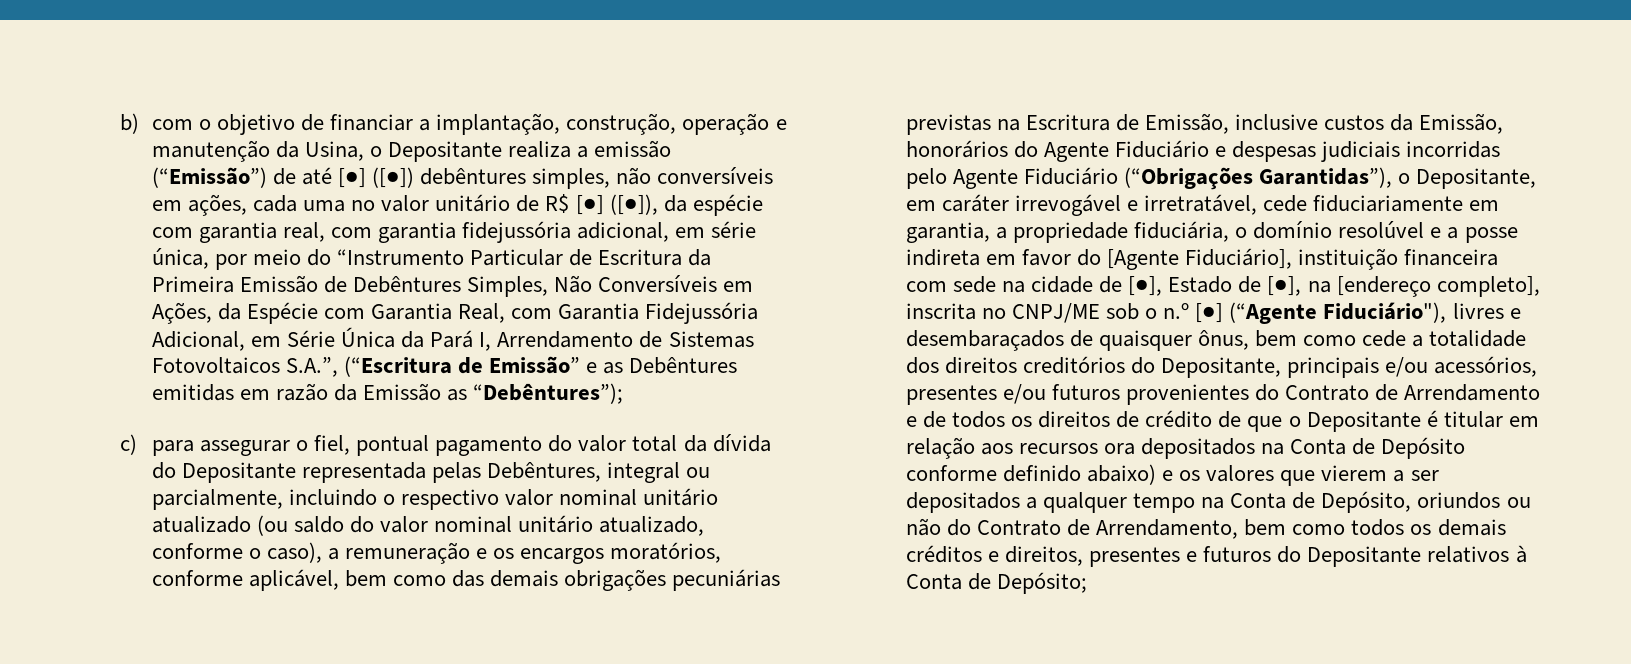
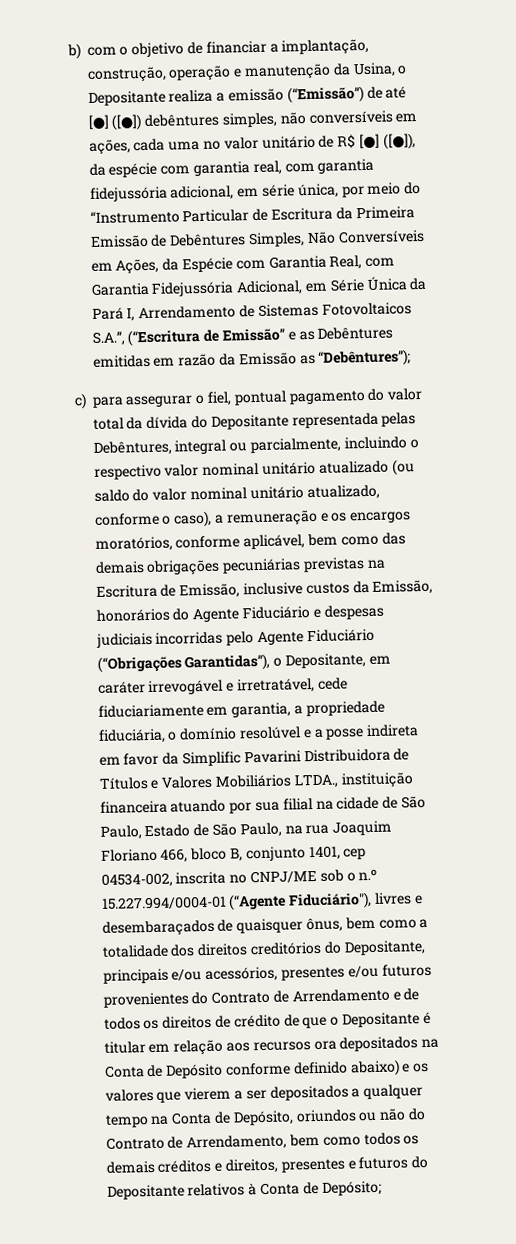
- c) para assegurar o fiel, pontual pagamento do valor total da dívida do Depositante representada pelas Debêntures, integral ou parcialmente, incluindo o respectivo valor nominal unitário atualizado (ou saldo do valor nominal unitário atualizado, conforme o caso), a remuneração e os encargos moratórios, conforme aplicável, bem como das demais obrigações pecuniárias previstas na Escritura de Emissão, inclusive custos da Emissão, honorários do Agente Fiduciário e despesas judiciais incorridas pelo Agente Fiduciário (“Obrigações Garantidas”), o Depositante, em caráter irrevogável e irretratável, cede fiduciariamente em garantia, a propriedade fiduciária, o domínio resolúvel e a posse indireta em favor do [Agente Fiduciário], instituição financeira com sede na cidade de [●], Estado de [●], na [endereço completo], inscrita no CNPJ/ME sob o n.º [●] (“Agente Fiduciário"), livres e desembaraçados de quaisquer ônus, bem como cede a totalidade dos direitos creditórios do Depositante, principais e/ou acessórios, presentes e/ou futuros provenientes do Contrato de Arrendamento e de todos os direitos de crédito de que o Depositante é titular em relação aos recursos ora depositados na Conta de Depósito conforme definido abaixo) e os valores que vierem a ser depositados a qualquer tempo na Conta de Depósito, oriundos ou não do Contrato de Arrendamento, bem como todos os demais créditos e direitos, presentes e futuros do Depositante relativos à Conta de Depósito;
+ c) para assegurar o fiel, pontual pagamento do valor total da dívida do Depositante representada pelas Debêntures, integral ou parcialmente, incluindo o respectivo valor nominal unitário atualizado (ou saldo do valor nominal unitário atualizado, conforme o caso), a remuneração e os encargos moratórios, conforme aplicável, bem como das demais obrigações pecuniárias previstas na Escritura de Emissão, inclusive custos da Emissão, honorários do Agente Fiduciário e despesas judiciais incorridas pelo Agente Fiduciário (“Obrigações Garantidas”), o Depositante, em caráter irrevogável e irretratável, cede fiduciariamente em garantia, a propriedade fiduciária, o domínio resolúvel e a posse indireta em favor da Simplific Pavarini Distribuidora de Títulos e Valores Mobiliários LTDA., instituição financeira atuando por sua filial na cidade de São Paulo, Estado de São Paulo, na rua Joaquim Floriano 466, bloco B, conjunto 1401, cep 04534-002, inscrita no CNPJ/ME sob o n.º 15.227.994/0004-01 (“Agente Fiduciário"), livres e desembaraçados de quaisquer ônus, bem como a totalidade dos direitos creditórios do Depositante, principais e/ou acessórios, presentes e/ou futuros provenientes do Contrato de Arrendamento e de todos os direitos de crédito de que o Depositante é titular em relação aos recursos ora depositados na Conta de Depósito conforme definido abaixo) e os valores que vierem a ser depositados a qualquer tempo na Conta de Depósito, oriundos ou não do Contrato de Arrendamento, bem como todos os demais créditos e direitos, presentes e futuros do Depositante relativos à Conta de Depósito;

